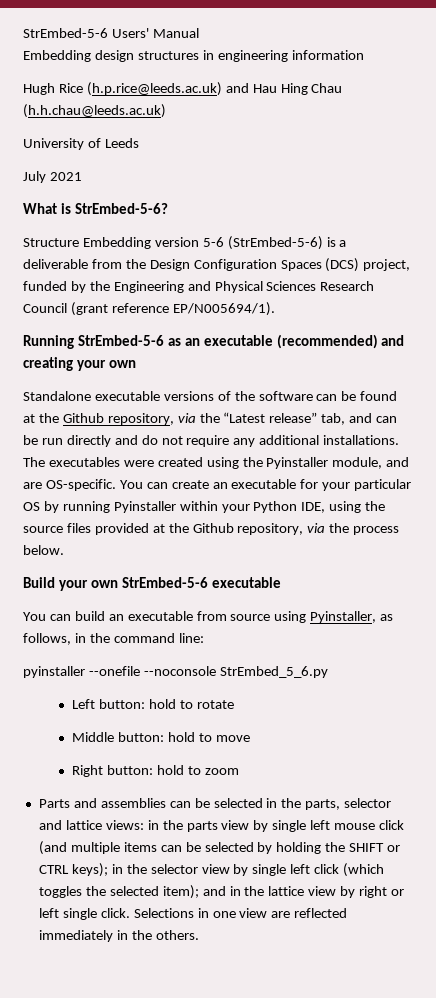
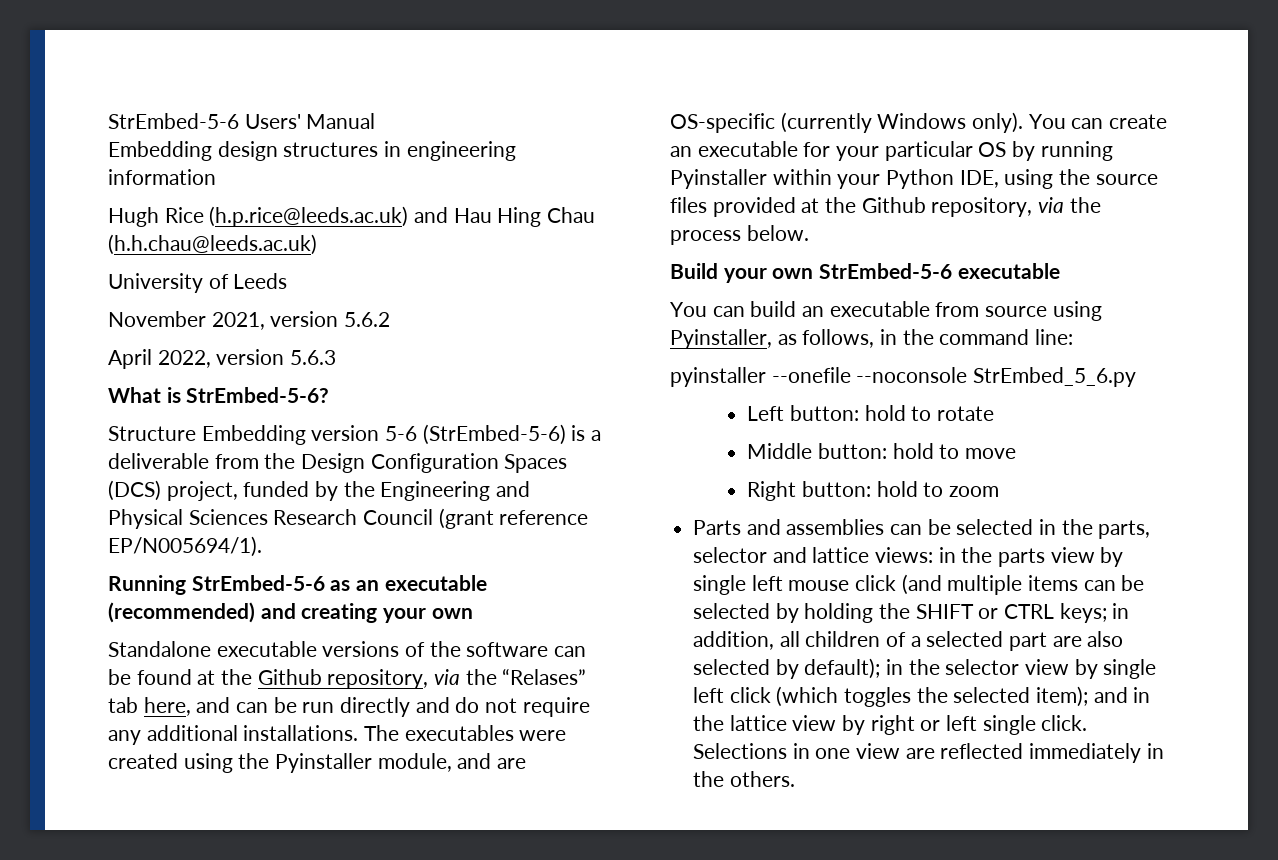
- July 2021
+ November 2021, version 5.6.2
+ April 2022, version 5.6.3
- Standalone executable versions of the software can be found at the Github repository, via the “Latest release” tab, and can be run directly and do not require any additional installations.
+ Standalone executable versions of the software can be found at the Github repository, via the “Relases” tab here, and can be run directly and do not require any additional installations.
- The executables were created using the Pyinstaller module, and are OS-specific.
+ The executables were created using the Pyinstaller module, and are OS-specific (currently Windows only).
- Parts and assemblies can be selected in the parts, selector and lattice views: in the parts view by single left mouse click (and multiple items can be selected by holding the SHIFT or CTRL keys); in the selector view by single left click (which toggles the selected item); and in the lattice view by right or left single click.
+ Parts and assemblies can be selected in the parts, selector and lattice views: in the parts view by single left mouse click (and multiple items can be selected by holding the SHIFT or CTRL keys; in addition, all children of a selected part are also selected by default); in the selector view by single left click (which toggles the selected item); and in the lattice view by right or left single click.

